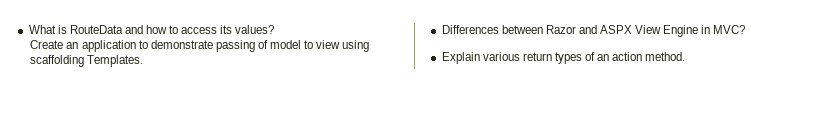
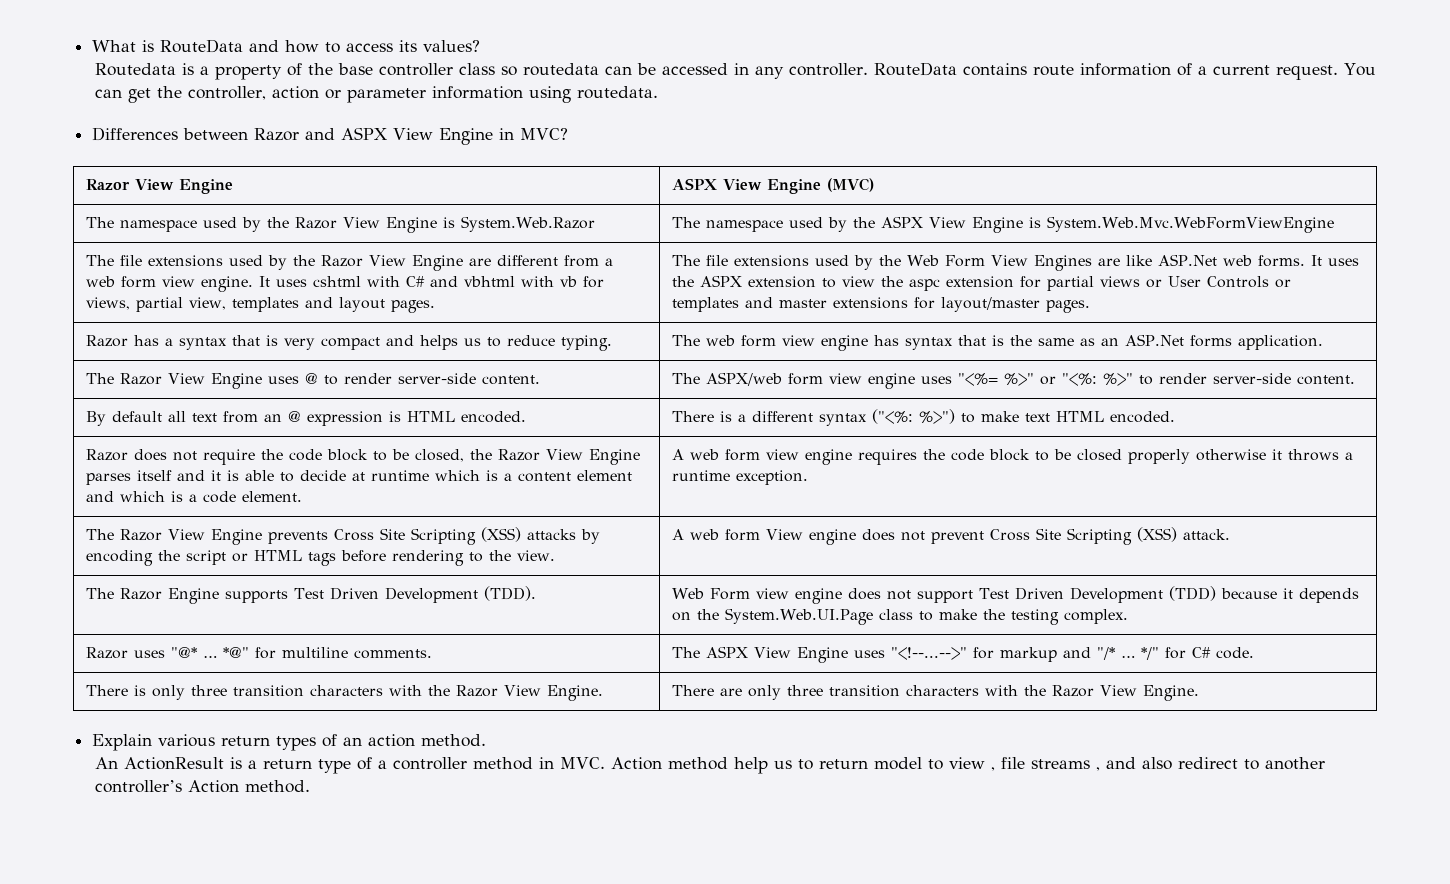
- Create an application to demonstrate passing of model to view using scaffolding Templates.
+ Routedata is a property of the base controller class so routedata can be accessed in any controller. RouteData contains route information of a current request. You can get the controller, action or parameter information using routedata.
+ Razor View Engine | ASPX View Engine (MVC)
+ The namespace used by the Razor View Engine is System.Web.Razor | The namespace used by the ASPX View Engine is System.Web.Mvc.WebFormViewEngine
+ The file extensions used by the Razor View Engine are different from a web form view engine. It uses cshtml with C# and vbhtml with vb for views, partial view, templates and layout pages. | The file extensions used by the Web Form View Engines are like ASP.Net web forms. It uses the ASPX extension to view the aspc extension for partial views or User Controls or templates and master extensions for layout/master pages.
+ Razor has a syntax that is very compact and helps us to reduce typing. | The web form view engine has syntax that is the same as an ASP.Net forms application.
+ The Razor View Engine uses @ to render server-side content. | The ASPX/web form view engine uses "<%= %>" or "<%: %>" to render server-side content.
+ By default all text from an @ expression is HTML encoded. | There is a different syntax ("<%: %>") to make text HTML encoded.
+ Razor does not require the code block to be closed, the Razor View Engine parses itself and it is able to decide at runtime which is a content element and which is a code element. | A web form view engine requires the code block to be closed properly otherwise it throws a runtime exception.
+ The Razor View Engine prevents Cross Site Scripting (XSS) attacks by encoding the script or HTML tags before rendering to the view. | A web form View engine does not prevent Cross Site Scripting (XSS) attack.
+ The Razor Engine supports Test Driven Development (TDD). | Web Form view engine does not support Test Driven Development (TDD) because it depends on the System.Web.UI.Page class to make the testing complex.
+ Razor uses "@* … *@" for multiline comments. | The ASPX View Engine uses "<!--...-->" for markup and "/* … */" for C# code.
+ There is only three transition characters with the Razor View Engine. | There are only three transition characters with the Razor View Engine.
+ An ActionResult is a return type of a controller method in MVC. Action method help us to return model to view , file streams , and also redirect to another controller’s Action method.

